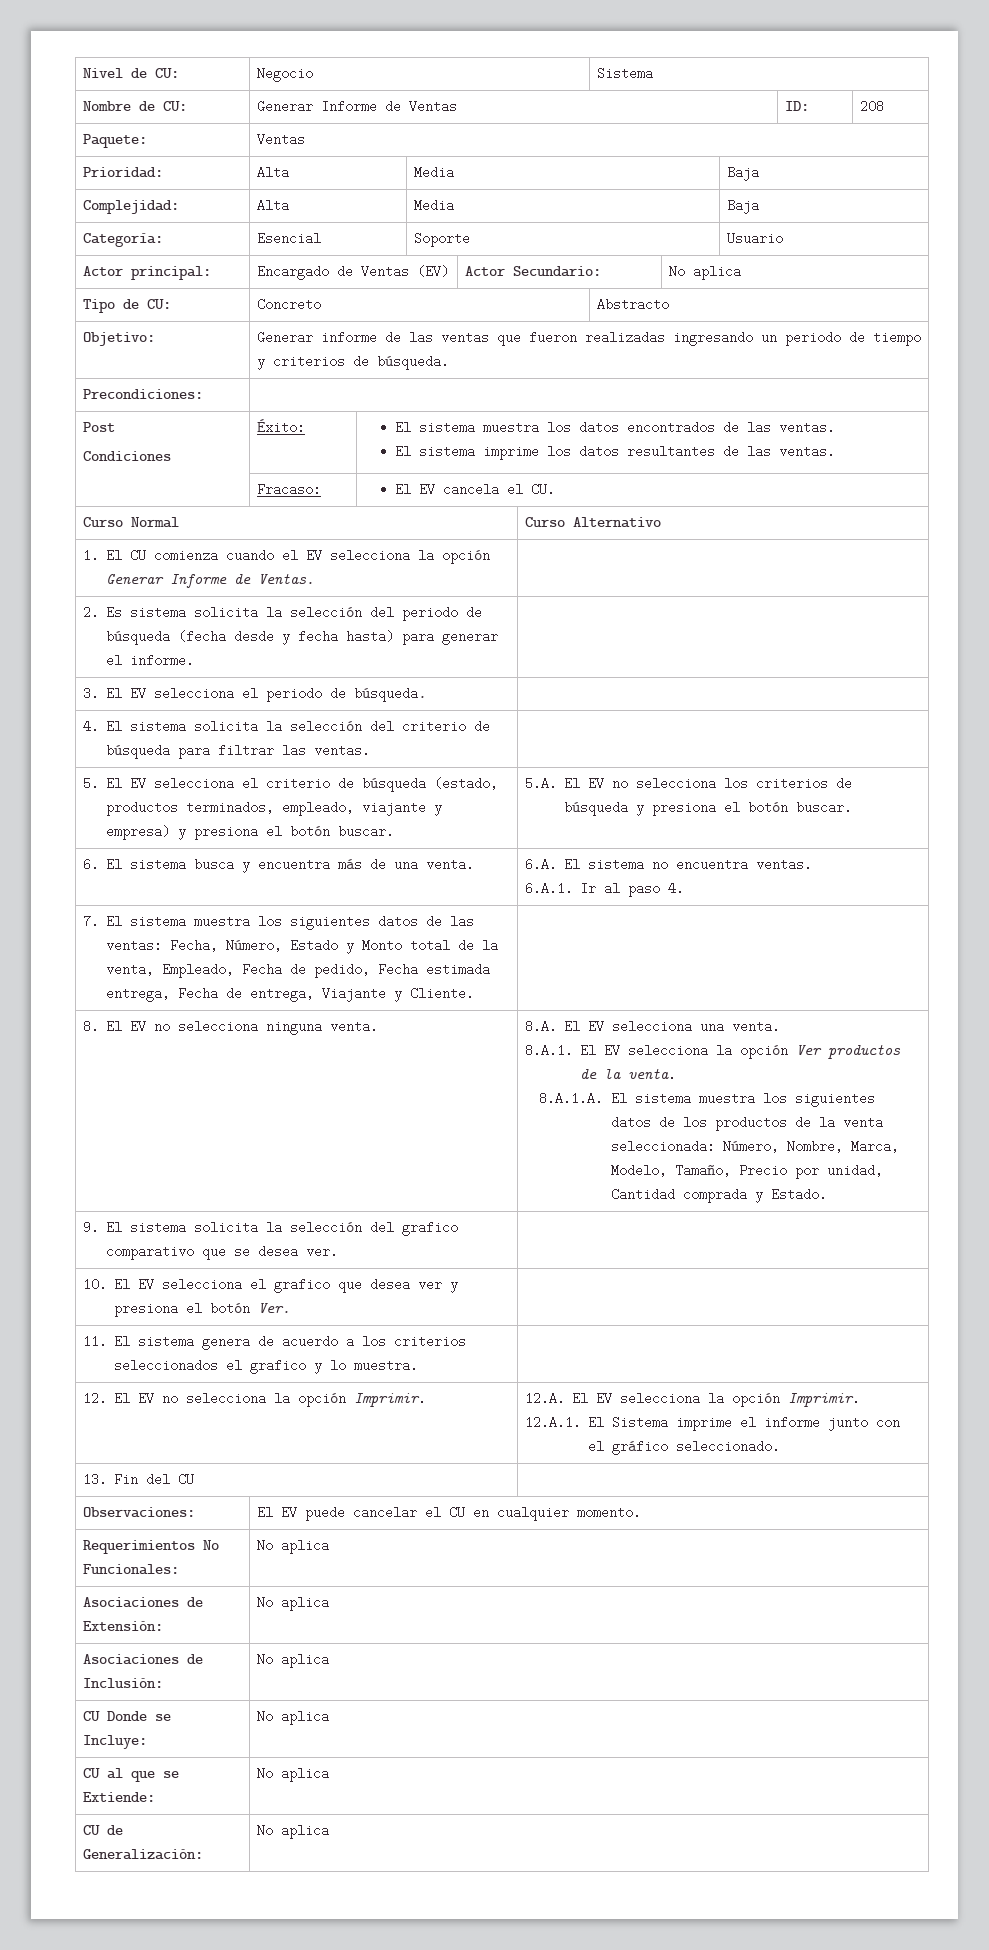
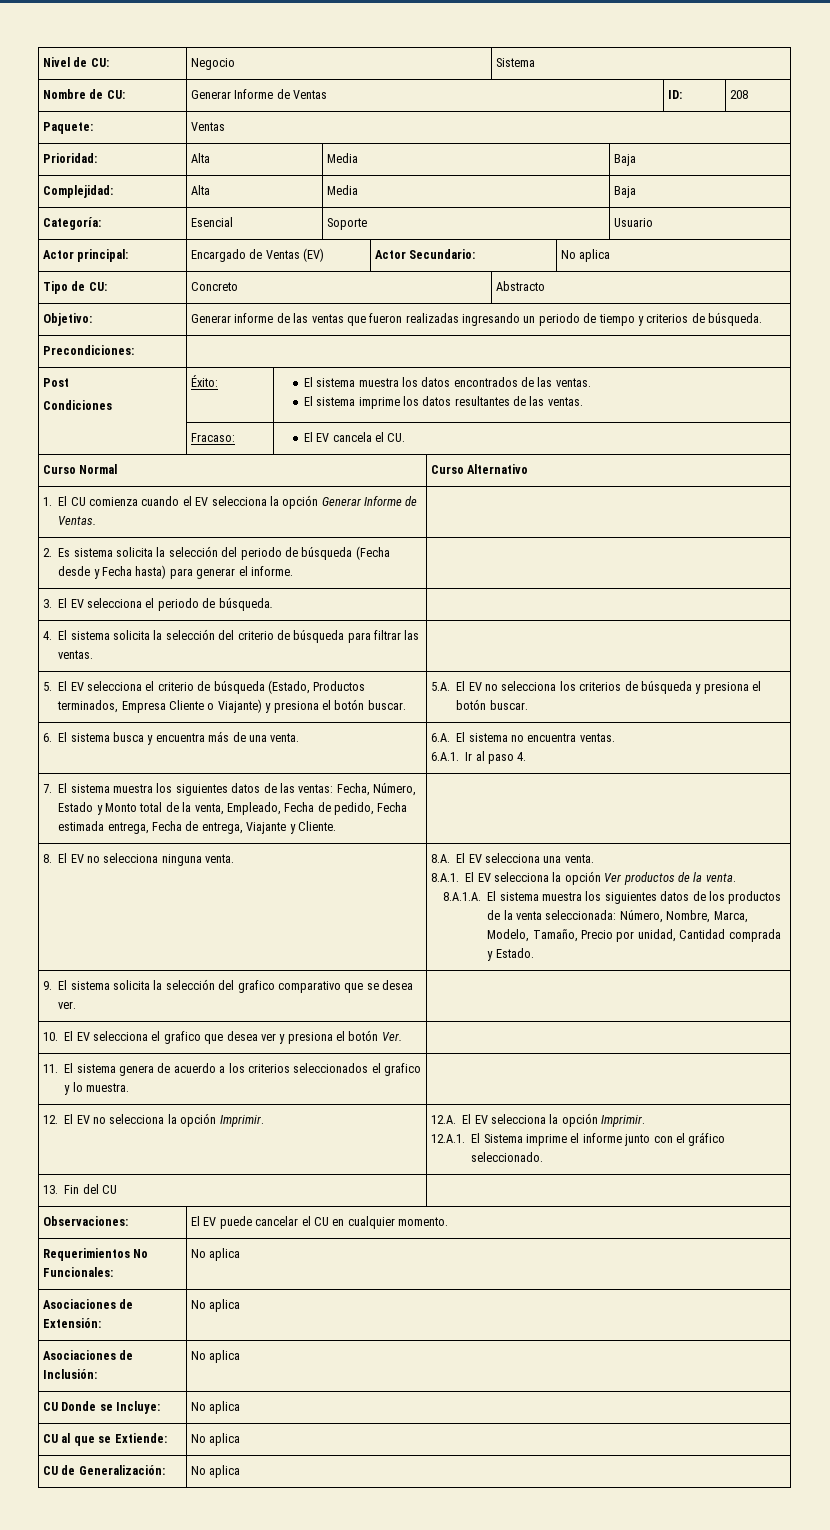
- 2. Es sistema solicita la selección del periodo de búsqueda (fecha desde y fecha hasta) para generar el informe. |
+ 2. Es sistema solicita la selección del periodo de búsqueda (Fecha desde y Fecha hasta) para generar el informe. |
- 5. El EV selecciona el criterio de búsqueda (estado, productos terminados, empleado, viajante y empresa) y presiona el botón buscar. | 5.A. El EV no selecciona los criterios de búsqueda y presiona el botón buscar.
+ 5. El EV selecciona el criterio de búsqueda (Estado, Productos terminados, Empresa Cliente o Viajante) y presiona el botón buscar. | 5.A. El EV no selecciona los criterios de búsqueda y presiona el botón buscar.

